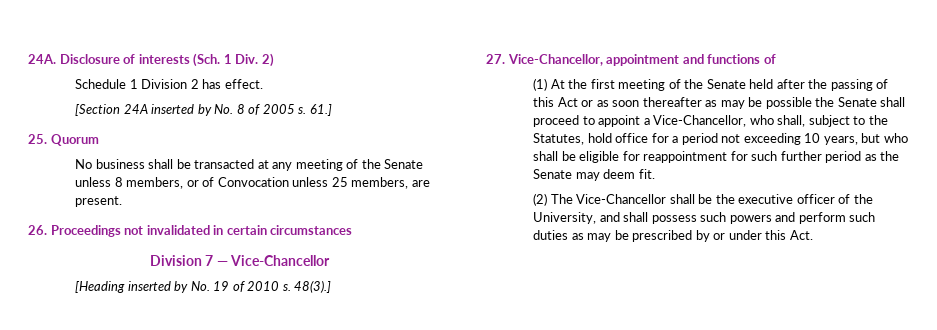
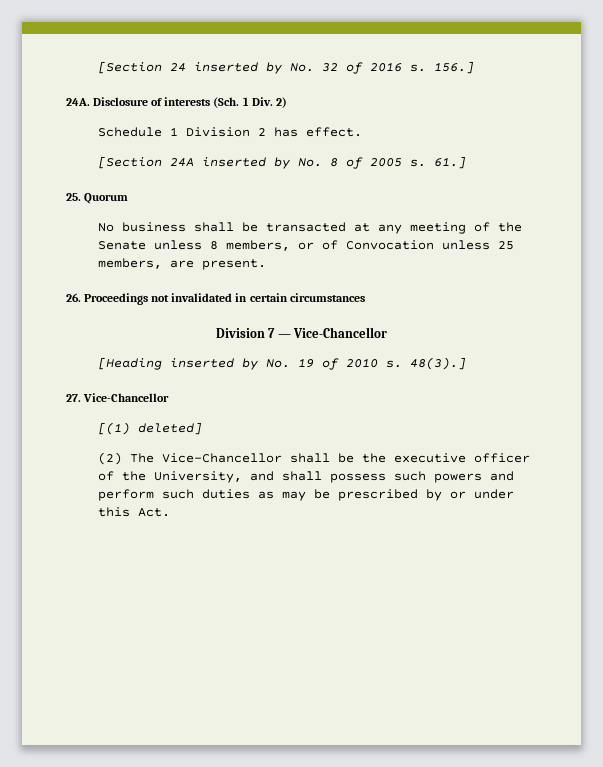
+ [Section 24 inserted by No. 32 of 2016 s. 156.]
- 27. Vice-Chancellor, appointment and functions of
- (1) At the first meeting of the Senate held after the passing of this Act or as soon thereafter as may be possible the Senate shall proceed to appoint a Vice-Chancellor, who shall, subject to the Statutes, hold office for a period not exceeding 10 years, but who shall be eligible for reappointment for such further period as the Senate may deem fit.
+ 27. Vice-Chancellor
+ [(1) deleted]

